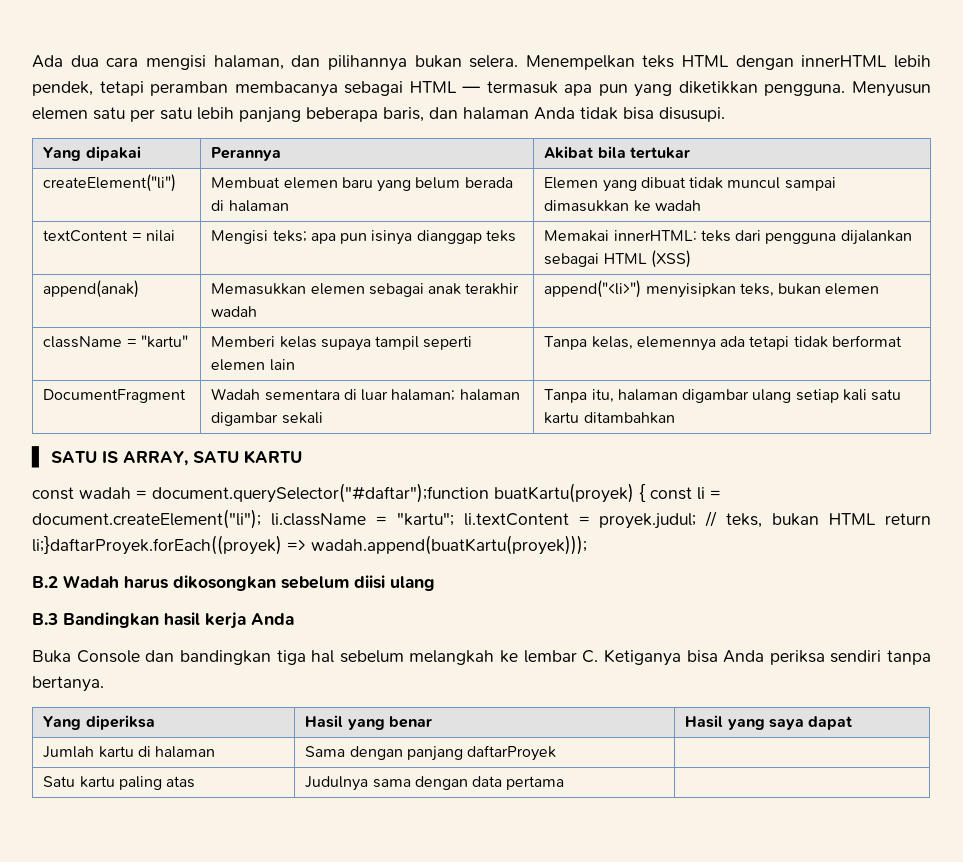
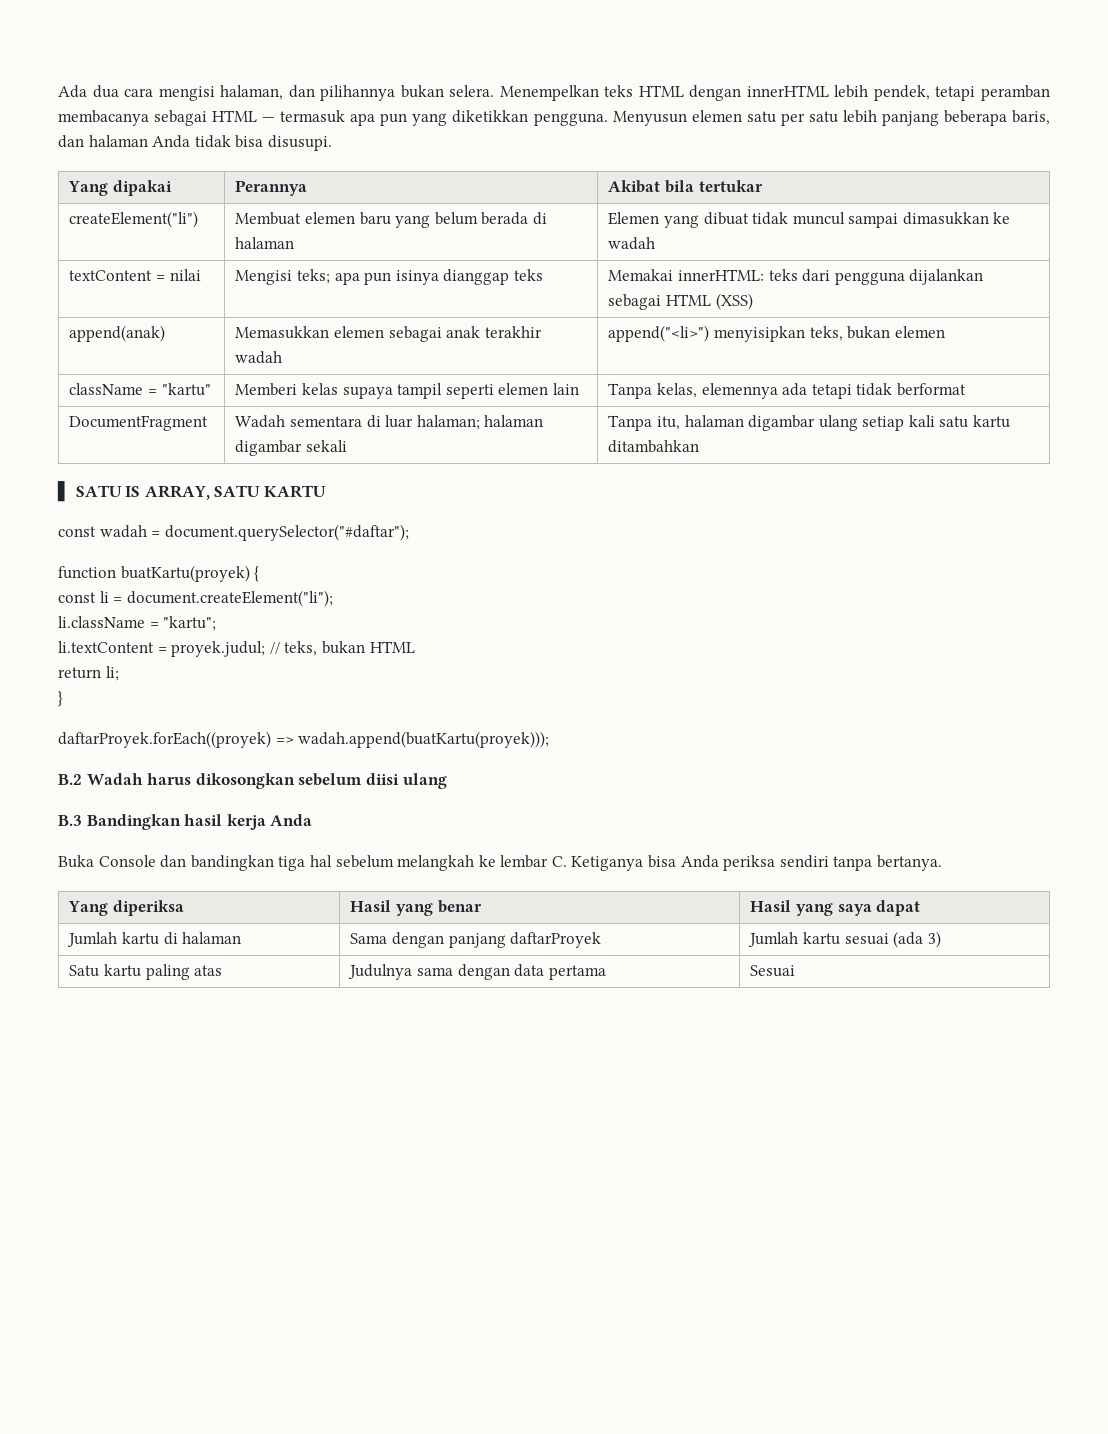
- const wadah = document.querySelector("#daftar");function buatKartu(proyek) { const li = document.createElement("li"); li.className = "kartu"; li.textContent = proyek.judul; // teks, bukan HTML return li;}daftarProyek.forEach((proyek) => wadah.append(buatKartu(proyek)));
+ const wadah = document.querySelector("#daftar");
+ function buatKartu(proyek) {
+ const li = document.createElement("li");
+ li.className = "kartu";
+ li.textContent = proyek.judul; // teks, bukan HTML
+ return li;
+ }
+ daftarProyek.forEach((proyek) => wadah.append(buatKartu(proyek)));
- Jumlah kartu di halaman | Sama dengan panjang daftarProyek |
+ Jumlah kartu di halaman | Sama dengan panjang daftarProyek | Jumlah kartu sesuai (ada 3)
- Satu kartu paling atas | Judulnya sama dengan data pertama |
+ Satu kartu paling atas | Judulnya sama dengan data pertama | Sesuai

